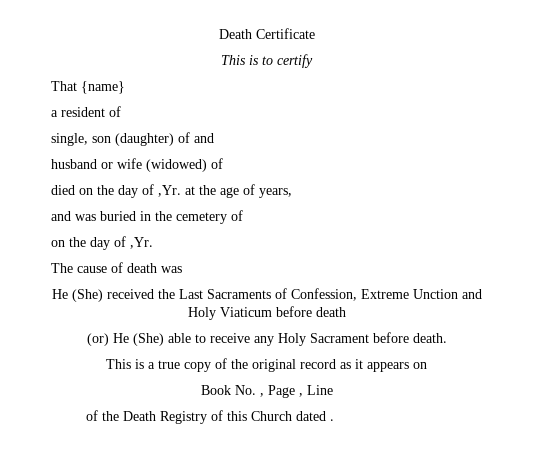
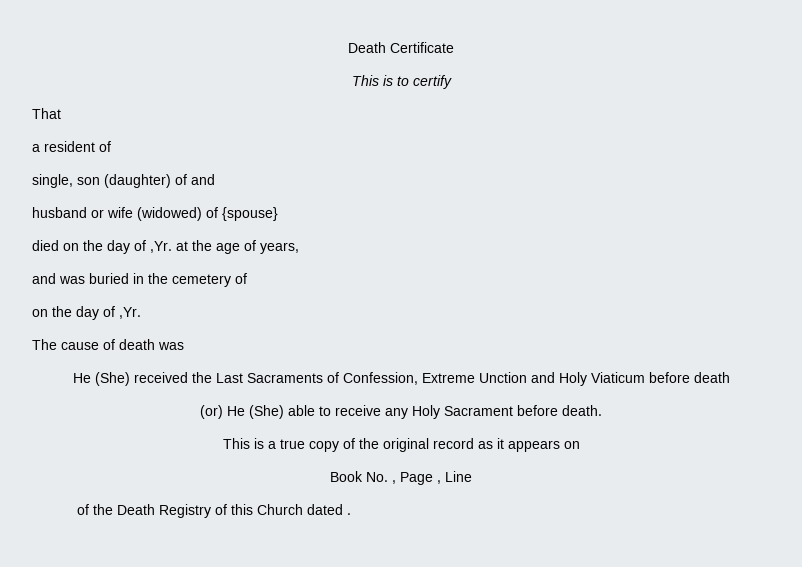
- That {name}
+ That
- husband or wife (widowed) of
+ husband or wife (widowed) of {spouse}

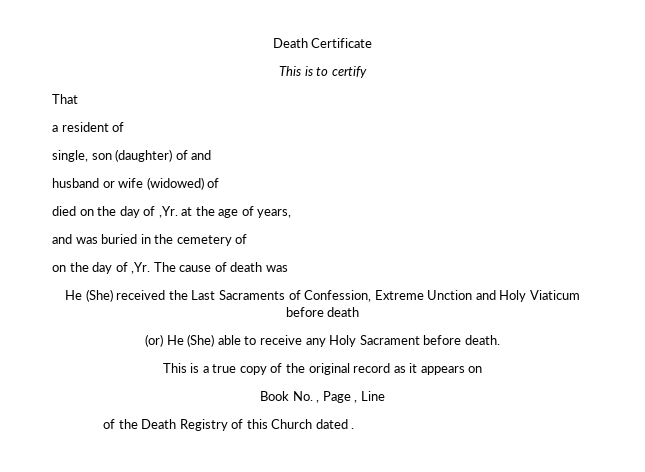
- husband or wife (widowed) of {spouse}
+ husband or wife (widowed) of
  and was buried in the cemetery of
- on the day of ,Yr.
- The cause of death was
+ on the day of ,Yr. The cause of death was

